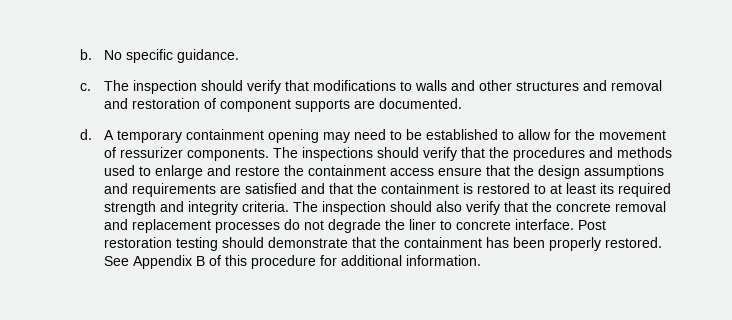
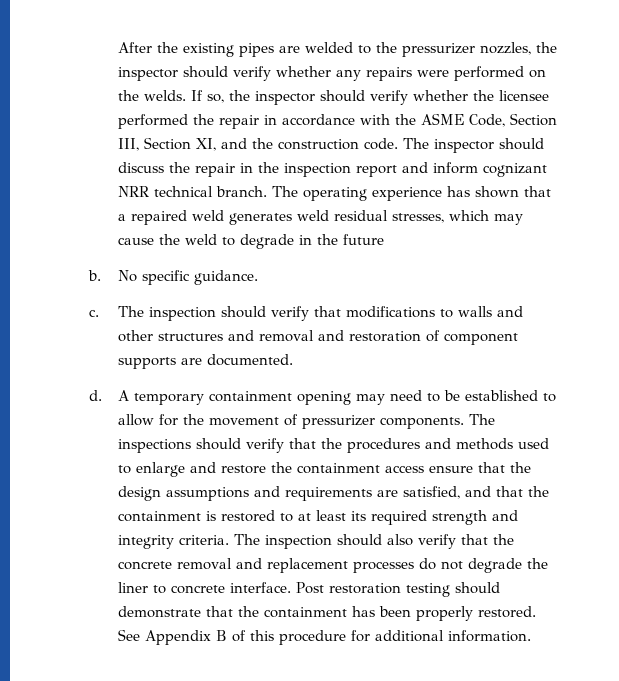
+ After the existing pipes are welded to the pressurizer nozzles, the inspector should verify whether any repairs were performed on the welds. If so, the inspector should verify whether the licensee performed the repair in accordance with the ASME Code, Section III, Section XI, and the construction code. The inspector should discuss the repair in the inspection report and inform cognizant NRR technical branch. The operating experience has shown that a repaired weld generates weld residual stresses, which may cause the weld to degrade in the future
- A temporary containment opening may need to be established to allow for the movement of ressurizer components.
+ A temporary containment opening may need to be established to allow for the movement of pressurizer components.
- The inspections should verify that the procedures and methods used to enlarge and restore the containment access ensure that the design assumptions and requirements are satisfied and that the containment is restored to at least its required strength and integrity criteria.
+ The inspections should verify that the procedures and methods used to enlarge and restore the containment access ensure that the design assumptions and requirements are satisfied, and that the containment is restored to at least its required strength and integrity criteria.

